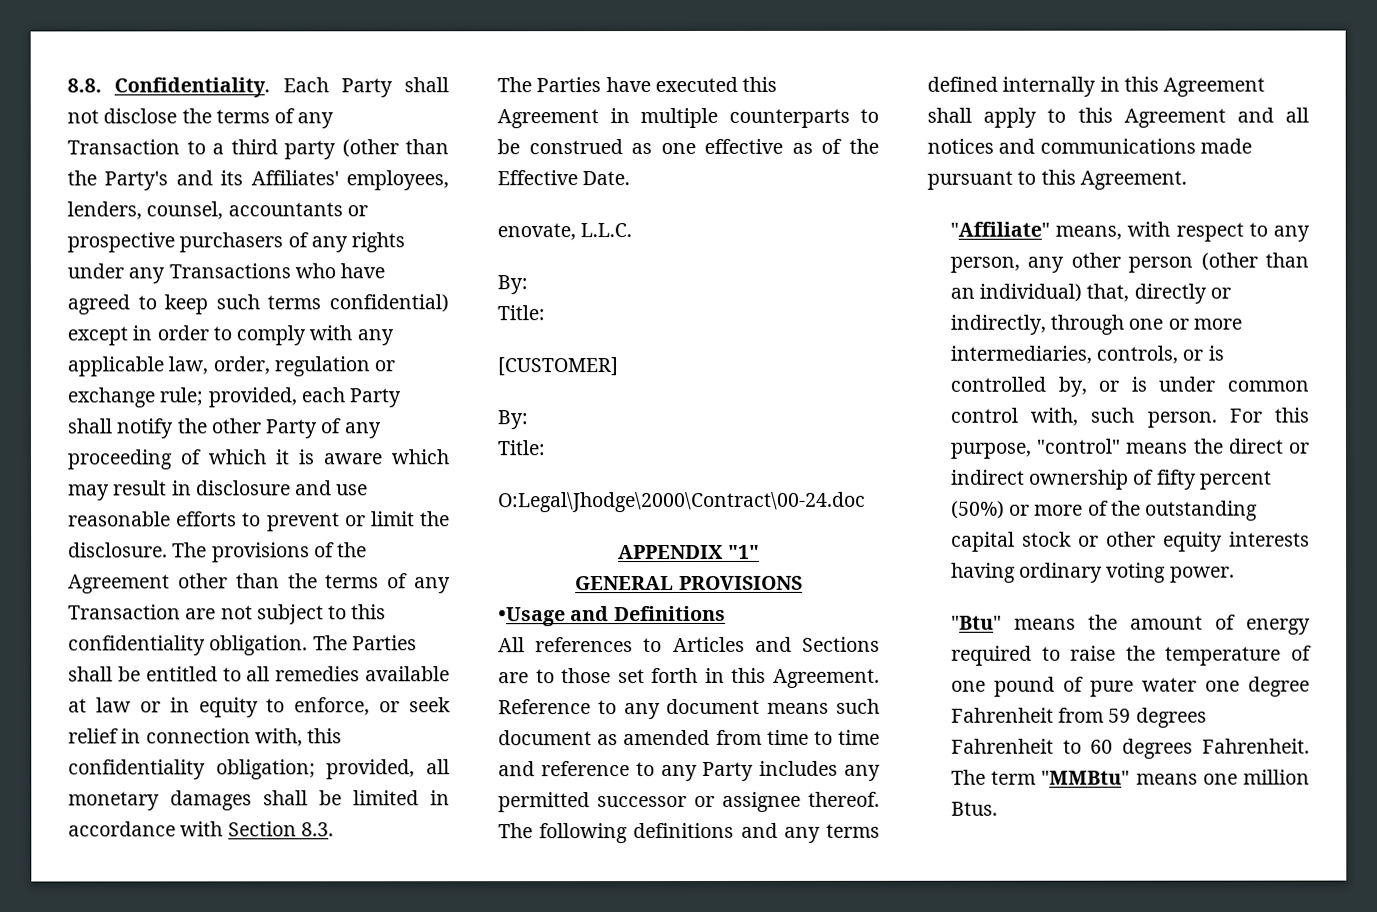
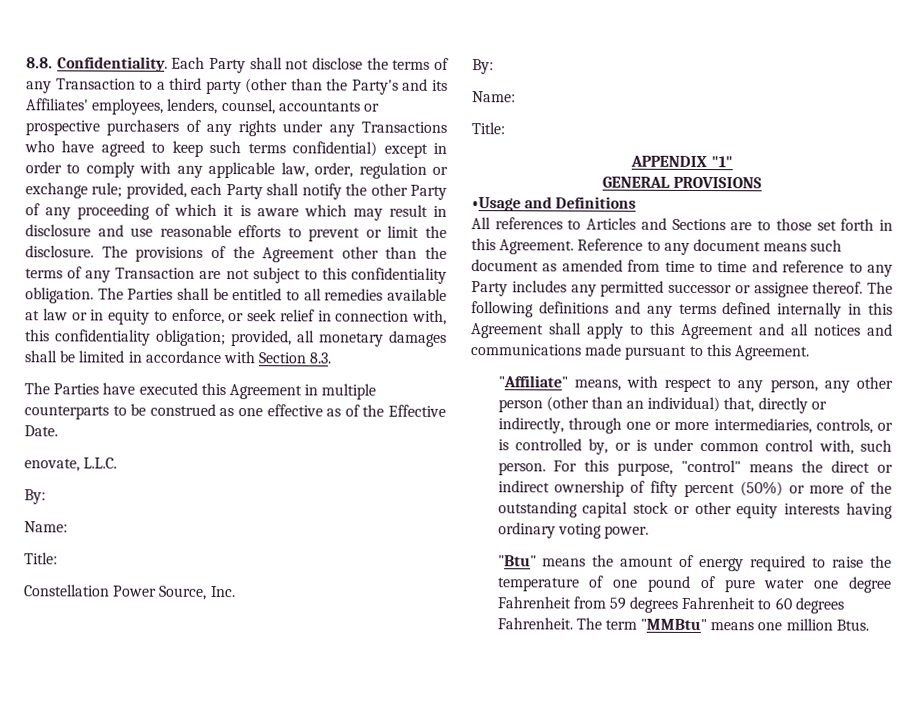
  enovate, L.L.C.
  By:
+ Name:
  Title:
- [CUSTOMER]
+ Constellation Power Source, Inc.
  By:
+ Name:
  Title:
- O:Legal\Jhodge\2000\Contract\00-24.doc

